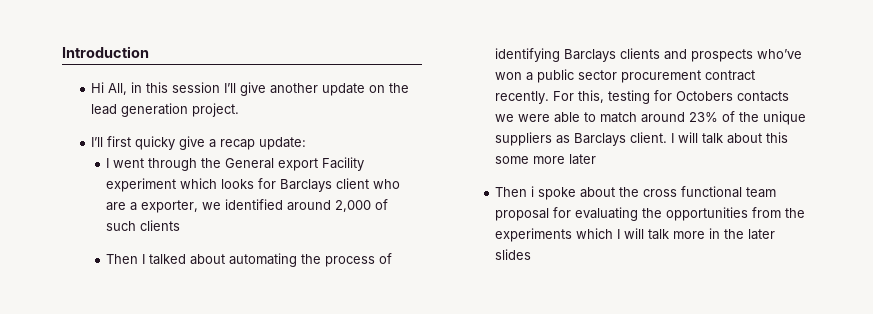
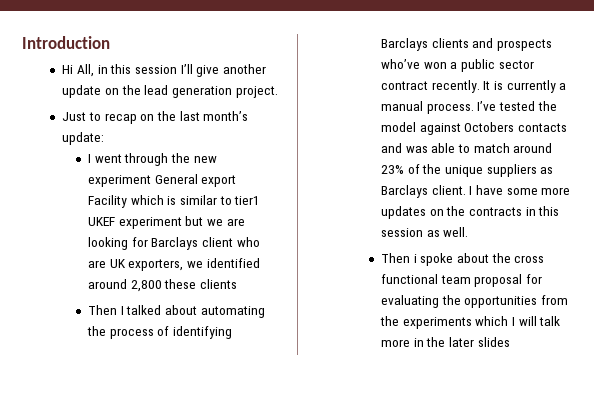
- I’ll first quicky give a recap update:
+ Just to recap on the last month’s update:
- I went through the General export Facility experiment which looks for Barclays client who are a exporter, we identified around 2,000 of such clients
+ I went through the new experiment General export Facility which is similar to tier1 UKEF experiment but we are looking for Barclays client who are UK exporters, we identified around 2,800 these clients
- Then I talked about automating the process of identifying Barclays clients and prospects who’ve won a public sector procurement contract recently.
+ Then I talked about automating the process of identifying Barclays clients and prospects who’ve won a public sector contract recently.
- For this, testing for Octobers contacts we were able to match around 23% of the unique suppliers as Barclays client.
+ It is currently a manual process. I’ve tested the model against Octobers contacts and was able to match around 23% of the unique suppliers as Barclays client.
- I will talk about this some more later
+ I have some more updates on the contracts in this session as well.

